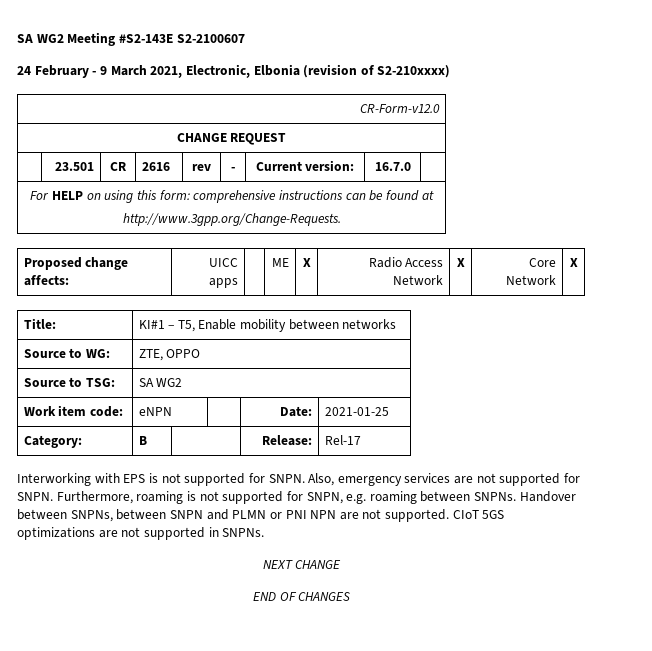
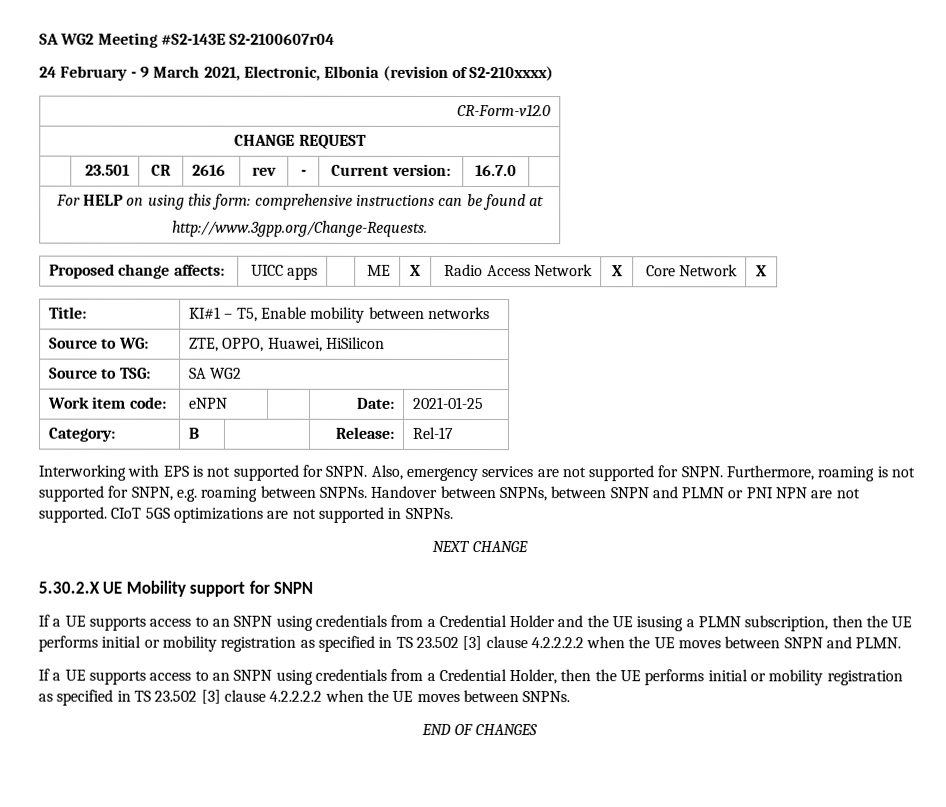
- SA WG2 Meeting #S2-143E S2-2100607
+ SA WG2 Meeting #S2-143E S2-2100607r04
- Source to WG: | ZTE, OPPO
+ Source to WG: | ZTE, OPPO, Huawei, HiSilicon
+ 5.30.2.X UE Mobility support for SNPN
+ If a UE supports access to an SNPN using credentials from a Credential Holder and the UE isusing a PLMN subscription, then the UE performs initial or mobility registration as specified in TS 23.502 [3] clause 4.2.2.2.2 when the UE moves between SNPN and PLMN.
+ If a UE supports access to an SNPN using credentials from a Credential Holder, then the UE performs initial or mobility registration as specified in TS 23.502 [3] clause 4.2.2.2.2 when the UE moves between SNPNs.

